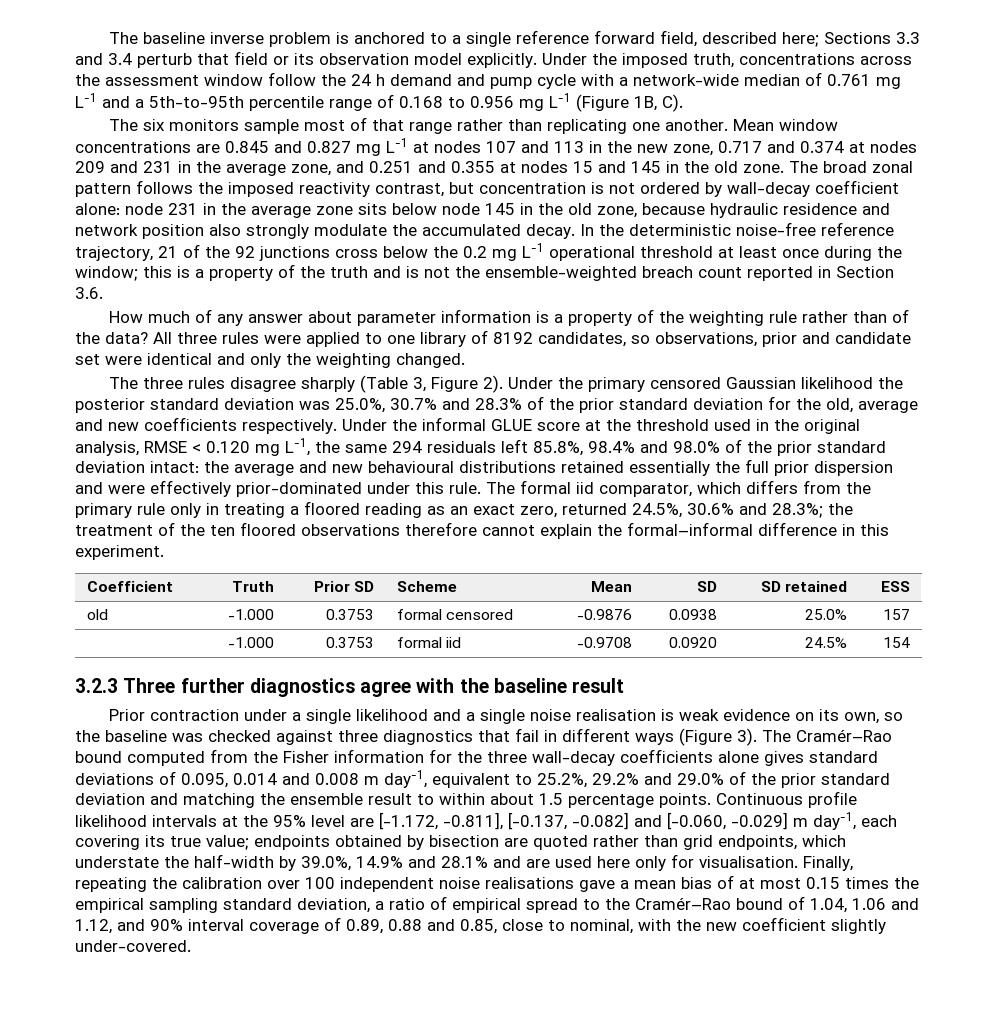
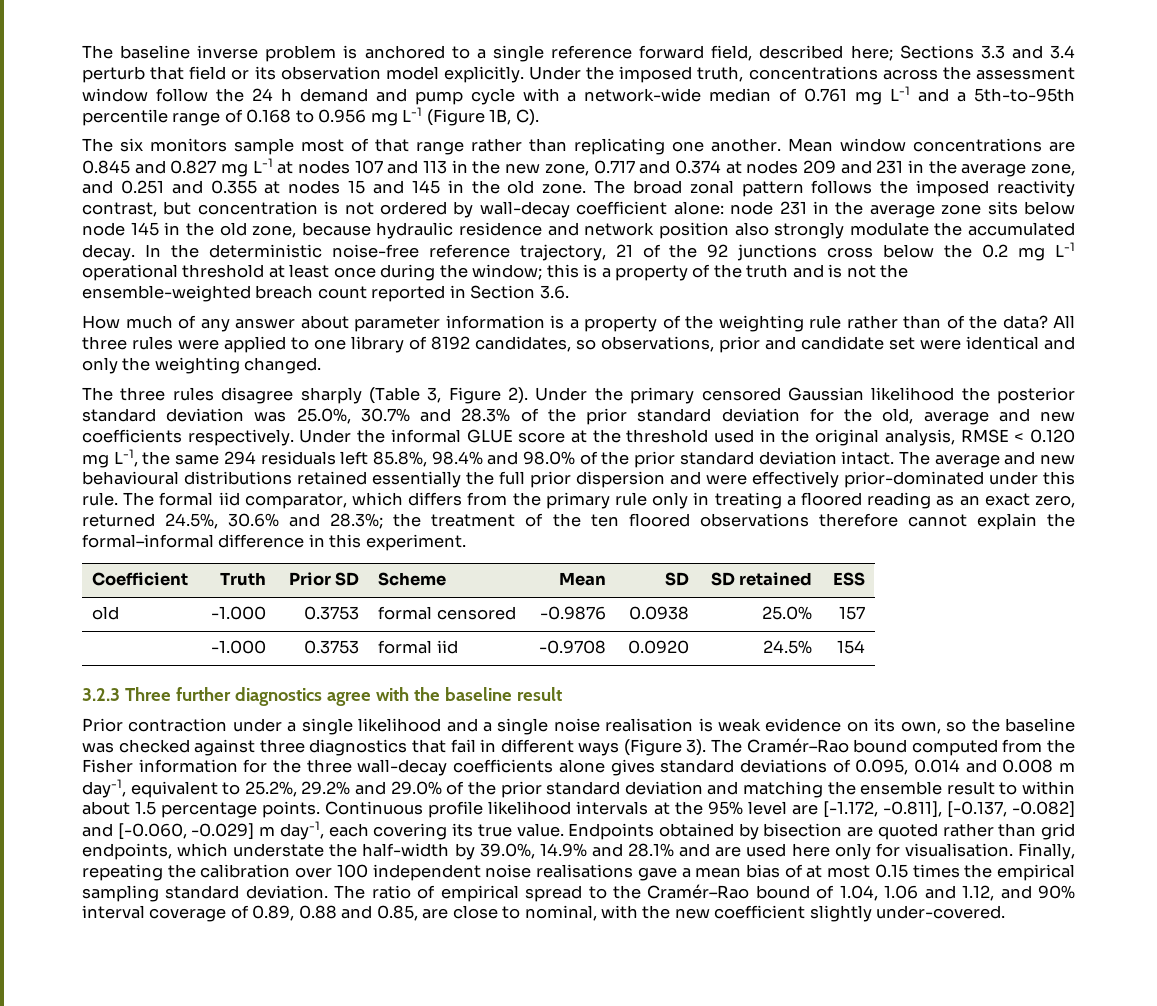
- Under the informal GLUE score at the threshold used in the original analysis, RMSE < 0.120 mg L-1, the same 294 residuals left 85.8%, 98.4% and 98.0% of the prior standard deviation intact: the average and new behavioural distributions retained essentially the full prior dispersion and were effectively prior-dominated under this rule.
+ Under the informal GLUE score at the threshold used in the original analysis, RMSE < 0.120 mg L-1, the same 294 residuals left 85.8%, 98.4% and 98.0% of the prior standard deviation intact. The average and new behavioural distributions retained essentially the full prior dispersion and were effectively prior-dominated under this rule.
- Continuous profile likelihood intervals at the 95% level are [-1.172, -0.811], [-0.137, -0.082] and [-0.060, -0.029] m day-1, each covering its true value; endpoints obtained by bisection are quoted rather than grid endpoints, which understate the half-width by 39.0%, 14.9% and 28.1% and are used here only for visualisation.
+ Continuous profile likelihood intervals at the 95% level are [-1.172, -0.811], [-0.137, -0.082] and [-0.060, -0.029] m day-1, each covering its true value. Endpoints obtained by bisection are quoted rather than grid endpoints, which understate the half-width by 39.0%, 14.9% and 28.1% and are used here only for visualisation.
- Finally, repeating the calibration over 100 independent noise realisations gave a mean bias of at most 0.15 times the empirical sampling standard deviation, a ratio of empirical spread to the Cramér–Rao bound of 1.04, 1.06 and 1.12, and 90% interval coverage of 0.89, 0.88 and 0.85, close to nominal, with the new coefficient slightly under-covered.
+ Finally, repeating the calibration over 100 independent noise realisations gave a mean bias of at most 0.15 times the empirical sampling standard deviation. The ratio of empirical spread to the Cramér–Rao bound of 1.04, 1.06 and 1.12, and 90% interval coverage of 0.89, 0.88 and 0.85, are close to nominal, with the new coefficient slightly under-covered.

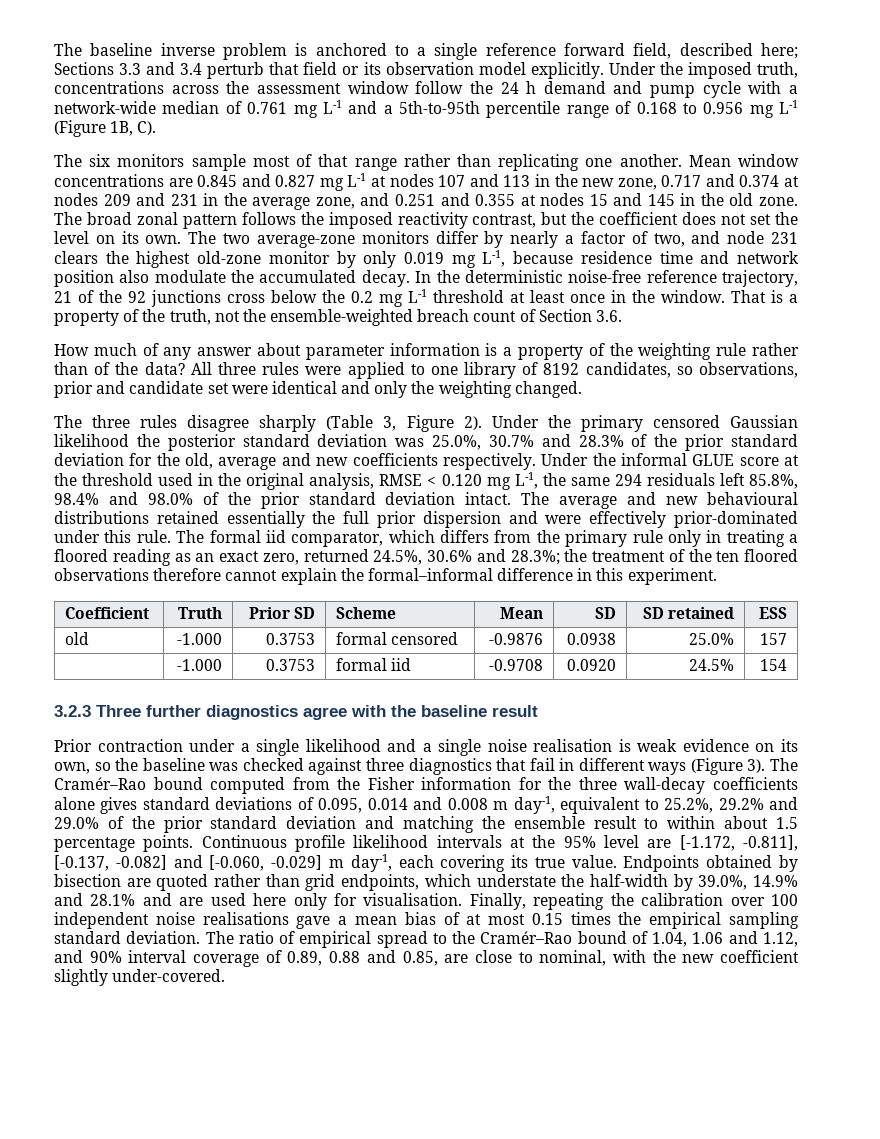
- The broad zonal pattern follows the imposed reactivity contrast, but concentration is not ordered by wall-decay coefficient alone: node 231 in the average zone sits below node 145 in the old zone, because hydraulic residence and network position also strongly modulate the accumulated decay.
+ The broad zonal pattern follows the imposed reactivity contrast, but the coefficient does not set the level on its own. The two average-zone monitors differ by nearly a factor of two, and node 231 clears the highest old-zone monitor by only 0.019 mg L-1, because residence time and network position also modulate the accumulated decay.
- In the deterministic noise-free reference trajectory, 21 of the 92 junctions cross below the 0.2 mg L-1 operational threshold at least once during the window; this is a property of the truth and is not the ensemble-weighted breach count reported in Section 3.6.
+ In the deterministic noise-free reference trajectory, 21 of the 92 junctions cross below the 0.2 mg L-1 threshold at least once in the window. That is a property of the truth, not the ensemble-weighted breach count of Section 3.6.

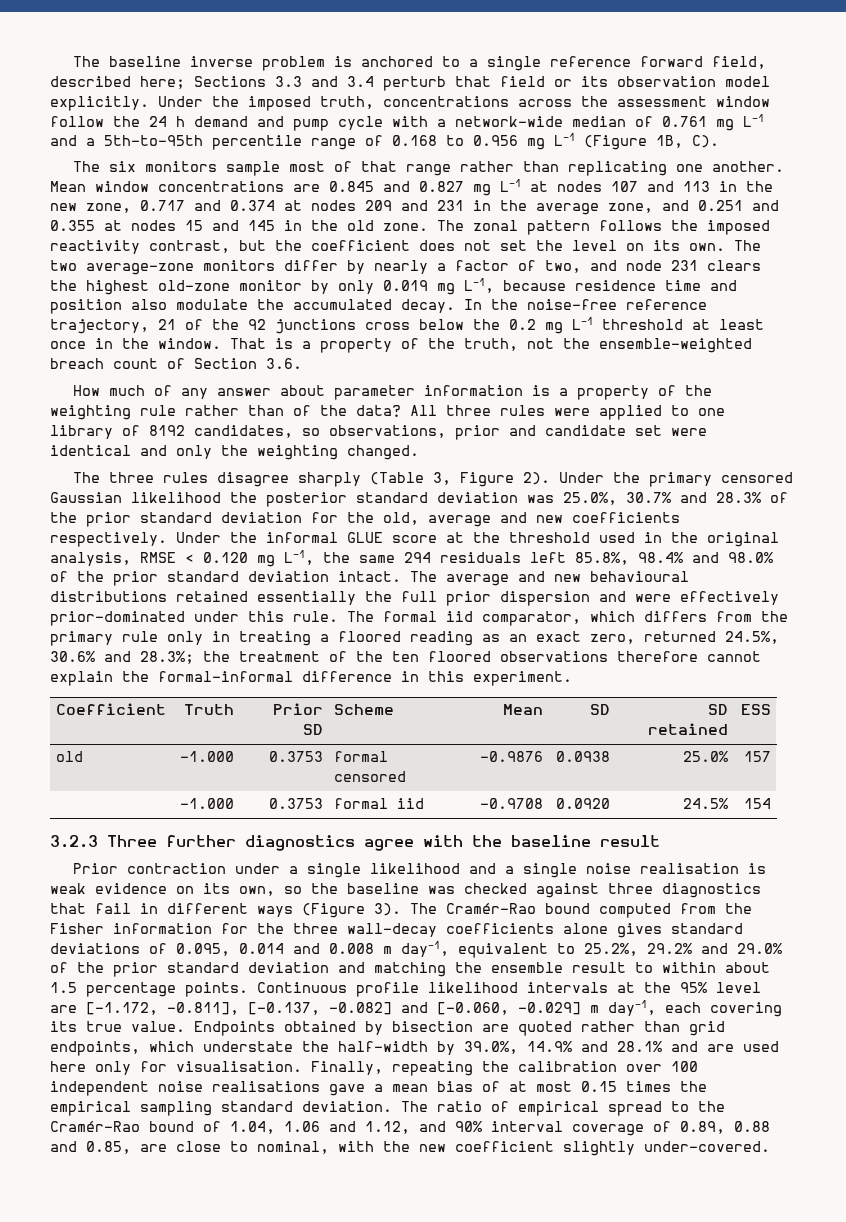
- The broad zonal pattern follows the imposed reactivity contrast, but the coefficient does not set the level on its own.
+ The zonal pattern follows the imposed reactivity contrast, but the coefficient does not set the level on its own.
- The two average-zone monitors differ by nearly a factor of two, and node 231 clears the highest old-zone monitor by only 0.019 mg L-1, because residence time and network position also modulate the accumulated decay.
+ The two average-zone monitors differ by nearly a factor of two, and node 231 clears the highest old-zone monitor by only 0.019 mg L-1, because residence time and position also modulate the accumulated decay.
- In the deterministic noise-free reference trajectory, 21 of the 92 junctions cross below the 0.2 mg L-1 threshold at least once in the window.
+ In the noise-free reference trajectory, 21 of the 92 junctions cross below the 0.2 mg L-1 threshold at least once in the window.

